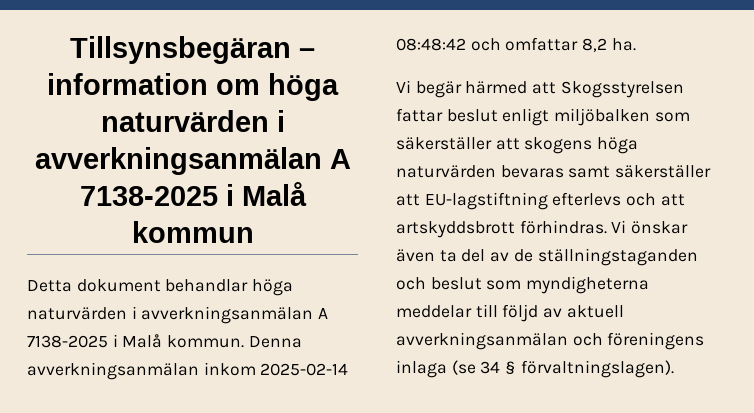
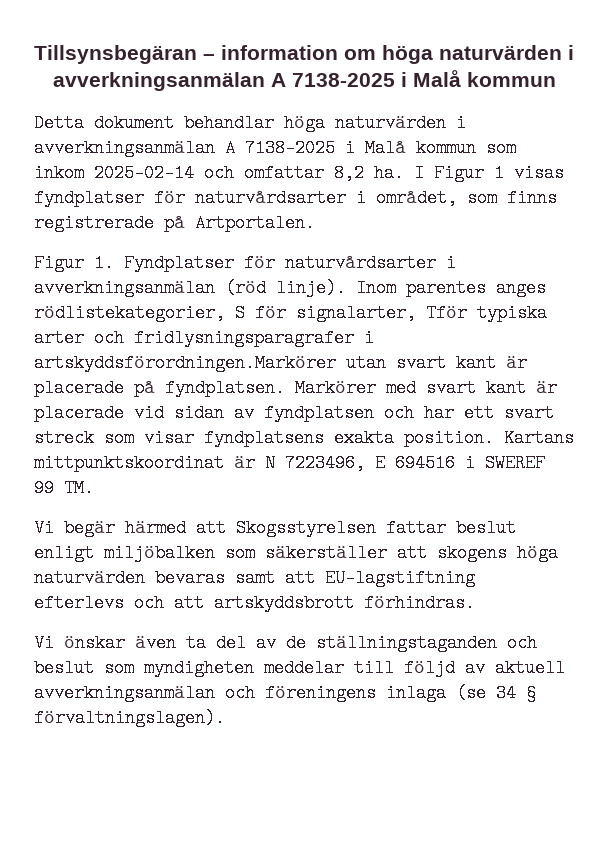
- Detta dokument behandlar höga naturvärden i avverkningsanmälan A 7138-2025 i Malå kommun. Denna avverkningsanmälan inkom 2025-02-14 08:48:42 och omfattar 8,2 ha.
+ Detta dokument behandlar höga naturvärden i avverkningsanmälan A 7138-2025 i Malå kommun som inkom 2025-02-14 och omfattar 8,2 ha. I Figur 1 visas fyndplatser för naturvårdsarter i området, som finns registrerade på Artportalen.
+ Figur 1. Fyndplatser för naturvårdsarter i avverkningsanmälan (röd linje). Inom parentes anges rödlistekategorier, S för signalarter, Tför typiska arter och fridlysningsparagrafer i artskyddsförordningen.Markörer utan svart kant är placerade på fyndplatsen. Markörer med svart kant är placerade vid sidan av fyndplatsen och har ett svart streck som visar fyndplatsens exakta position. Kartans mittpunktskoordinat är N 7223496, E 694516 i SWEREF 99 TM.
- Vi begär härmed att Skogsstyrelsen fattar beslut enligt miljöbalken som säkerställer att skogens höga naturvärden bevaras samt säkerställer att EU-lagstiftning efterlevs och att artskyddsbrott förhindras. Vi önskar även ta del av de ställningstaganden och beslut som myndigheterna meddelar till följd av aktuell avverkningsanmälan och föreningens inlaga (se 34 § förvaltningslagen).
+ Vi begär härmed att Skogsstyrelsen fattar beslut enligt miljöbalken som säkerställer att skogens höga naturvärden bevaras samt att EU-lagstiftning efterlevs och att artskyddsbrott förhindras.
+ Vi önskar även ta del av de ställningstaganden och beslut som myndigheten meddelar till följd av aktuell avverkningsanmälan och föreningens inlaga (se 34 § förvaltningslagen).

